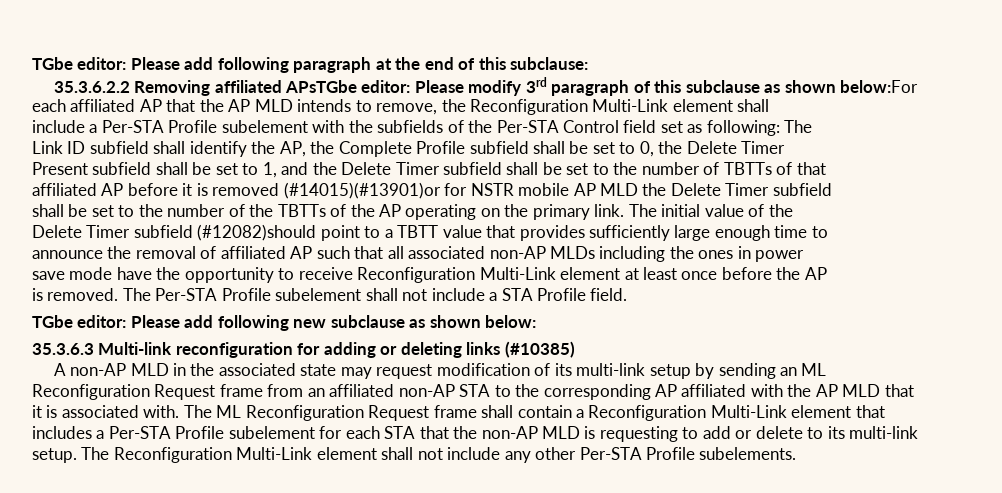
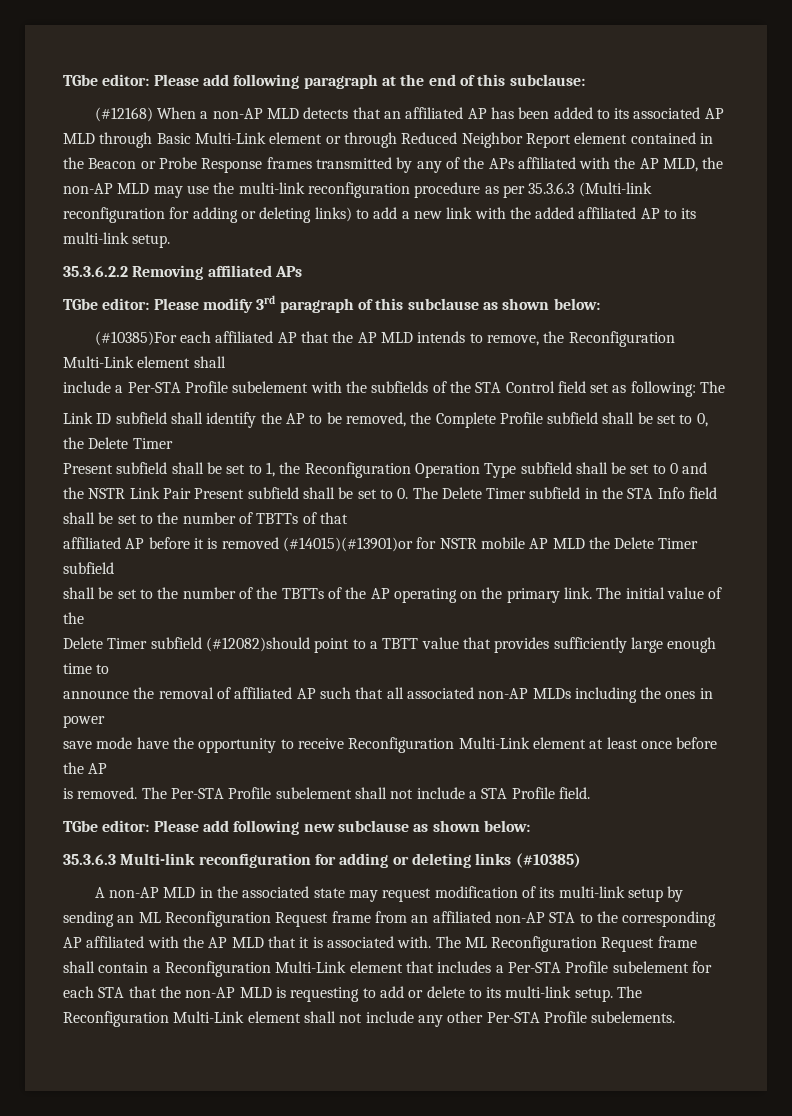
+ (#12168) When a non-AP MLD detects that an affiliated AP has been added to its associated AP MLD through Basic Multi-Link element or through Reduced Neighbor Report element contained in the Beacon or Probe Response frames transmitted by any of the APs affiliated with the AP MLD, the non-AP MLD may use the multi-link reconfiguration procedure as per 35.3.6.3 (Multi-link reconfiguration for adding or deleting links) to add a new link with the added affiliated AP to its multi-link setup.
- 35.3.6.2.2 Removing affiliated APsTGbe editor: Please modify 3rd paragraph of this subclause as shown below:For each affiliated AP that the AP MLD intends to remove, the Reconfiguration Multi-Link element shall
+ 35.3.6.2.2 Removing affiliated APs
+ TGbe editor: Please modify 3rd paragraph of this subclause as shown below:
+ (#10385)For each affiliated AP that the AP MLD intends to remove, the Reconfiguration Multi-Link element shall
- include a Per-STA Profile subelement with the subfields of the Per-STA Control field set as following: The
+ include a Per-STA Profile subelement with the subfields of the STA Control field set as following: The
- Link ID subfield shall identify the AP, the Complete Profile subfield shall be set to 0, the Delete Timer
+ Link ID subfield shall identify the AP to be removed, the Complete Profile subfield shall be set to 0, the Delete Timer
- Present subfield shall be set to 1, and the Delete Timer subfield shall be set to the number of TBTTs of that
+ Present subfield shall be set to 1, the Reconfiguration Operation Type subfield shall be set to 0 and the NSTR Link Pair Present subfield shall be set to 0. The Delete Timer subfield in the STA Info field shall be set to the number of TBTTs of that

